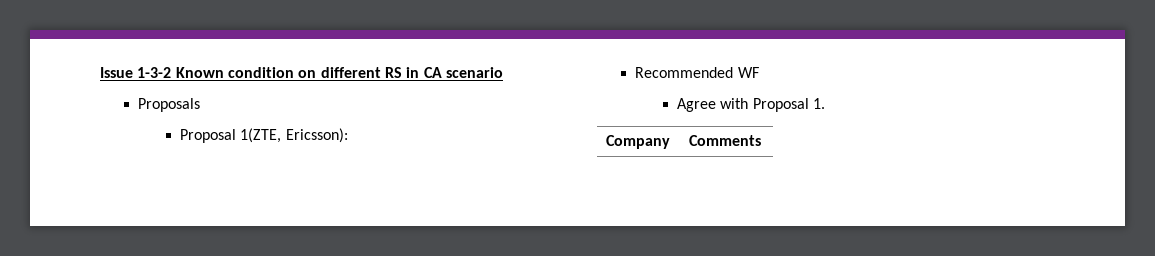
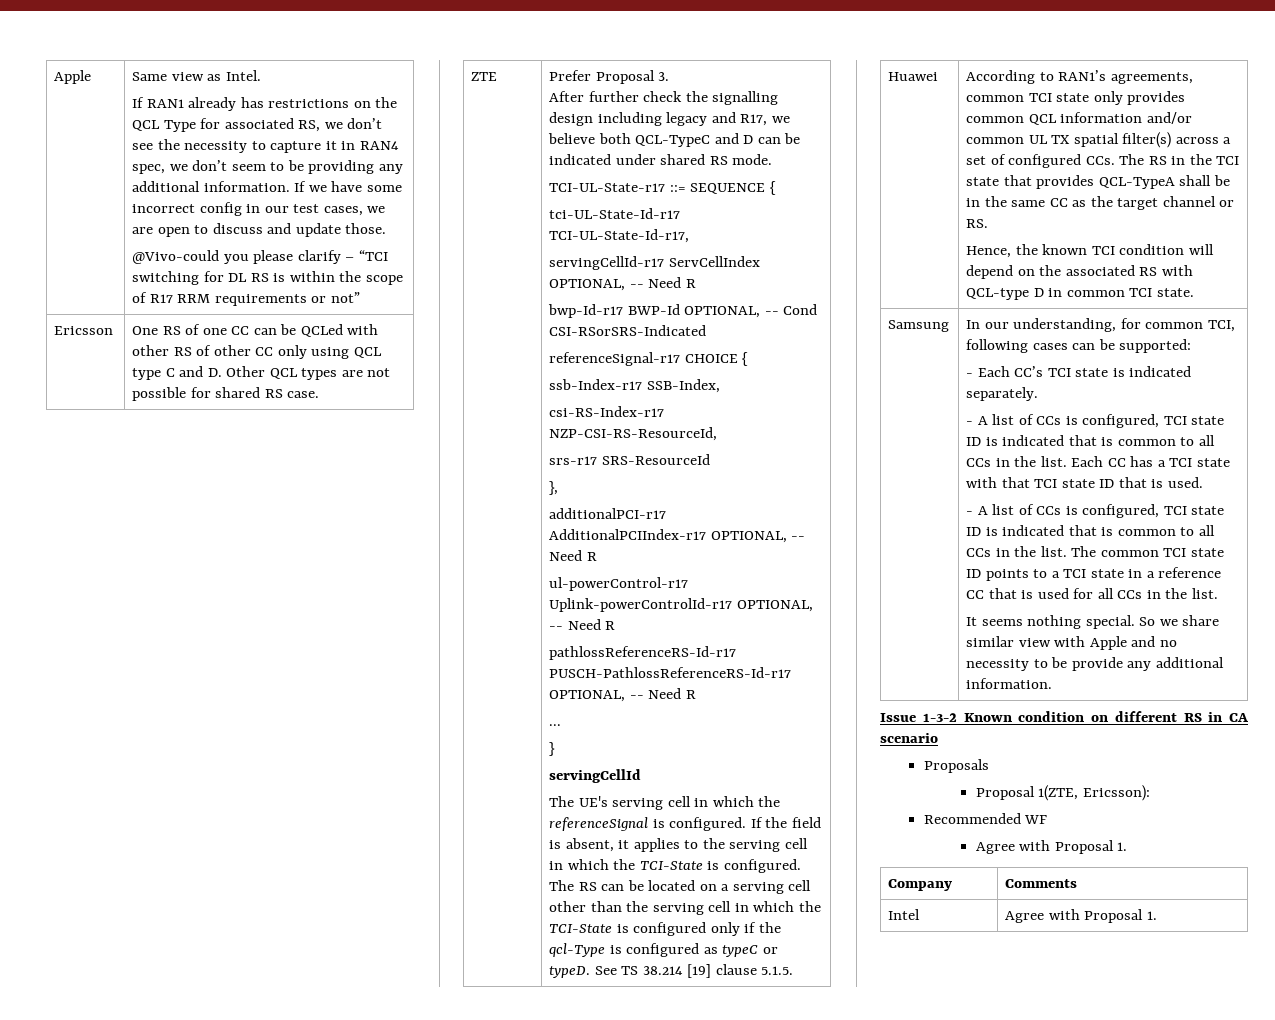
+ Apple | Same view as Intel.
+ If RAN1 already has restrictions on the QCL Type for associated RS, we don’t see the necessity to capture it in RAN4 spec, we don’t seem to be providing any additional information. If we have some incorrect config in our test cases, we are open to discuss and update those.
+ @Vivo-could you please clarify – “TCI switching for DL RS is within the scope of R17 RRM requirements or not”
+ Ericsson | One RS of one CC can be QCLed with other RS of other CC only using QCL type C and D. Other QCL types are not possible for shared RS case.
+ ZTE | Prefer Proposal 3.
+ After further check the signalling design including legacy and R17, we believe both QCL-TypeC and D can be indicated under shared RS mode.
+ TCI-UL-State-r17 ::= SEQUENCE {
+ tci-UL-State-Id-r17 TCI-UL-State-Id-r17,
+ servingCellId-r17 ServCellIndex OPTIONAL, -- Need R
+ bwp-Id-r17 BWP-Id OPTIONAL, -- Cond CSI-RSorSRS-Indicated
+ referenceSignal-r17 CHOICE {
+ ssb-Index-r17 SSB-Index,
+ csi-RS-Index-r17 NZP-CSI-RS-ResourceId,
+ srs-r17 SRS-ResourceId
+ },
+ additionalPCI-r17 AdditionalPCIIndex-r17 OPTIONAL, -- Need R
+ ul-powerControl-r17 Uplink-powerControlId-r17 OPTIONAL, -- Need R
+ pathlossReferenceRS-Id-r17 PUSCH-PathlossReferenceRS-Id-r17 OPTIONAL, -- Need R
+ ...
+ }
+ servingCellId
+ The UE's serving cell in which the referenceSignal is configured. If the field is absent, it applies to the serving cell in which the TCI-State is configured. The RS can be located on a serving cell other than the serving cell in which the TCI-State is configured only if the qcl-Type is configured as typeC or typeD. See TS 38.214 [19] clause 5.1.5.
+ Huawei | According to RAN1’s agreements, common TCI state only provides common QCL information and/or common UL TX spatial filter(s) across a set of configured CCs. The RS in the TCI state that provides QCL-TypeA shall be in the same CC as the target channel or RS.
+ Hence, the known TCI condition will depend on the associated RS with QCL-type D in common TCI state.
+ Samsung | In our understanding, for common TCI, following cases can be supported:
+ - Each CC’s TCI state is indicated separately.
+ - A list of CCs is configured, TCI state ID is indicated that is common to all CCs in the list. Each CC has a TCI state with that TCI state ID that is used.
+ - A list of CCs is configured, TCI state ID is indicated that is common to all CCs in the list. The common TCI state ID points to a TCI state in a reference CC that is used for all CCs in the list.
+ It seems nothing special. So we share similar view with Apple and no necessity to be provide any additional information.
+ Intel | Agree with Proposal 1.

